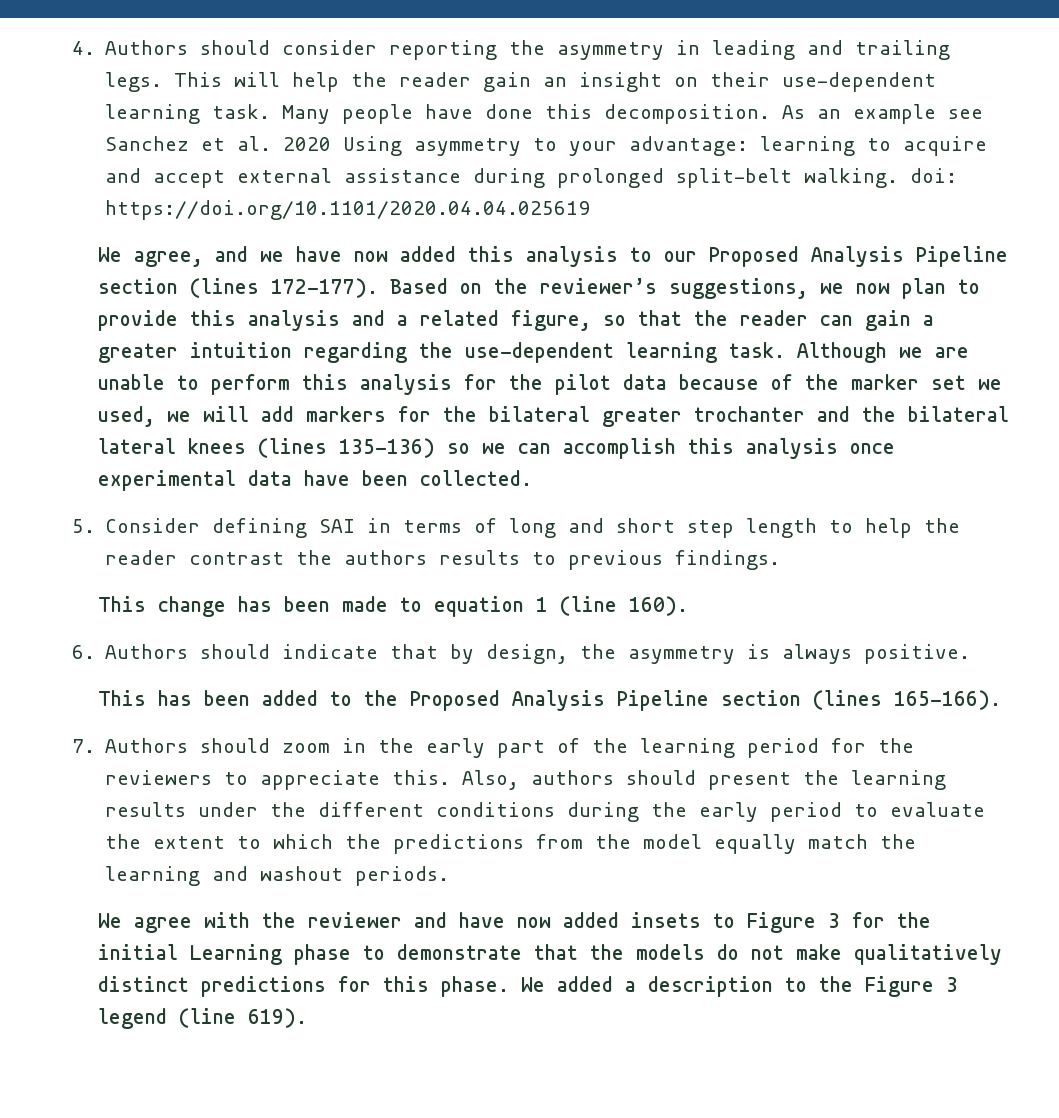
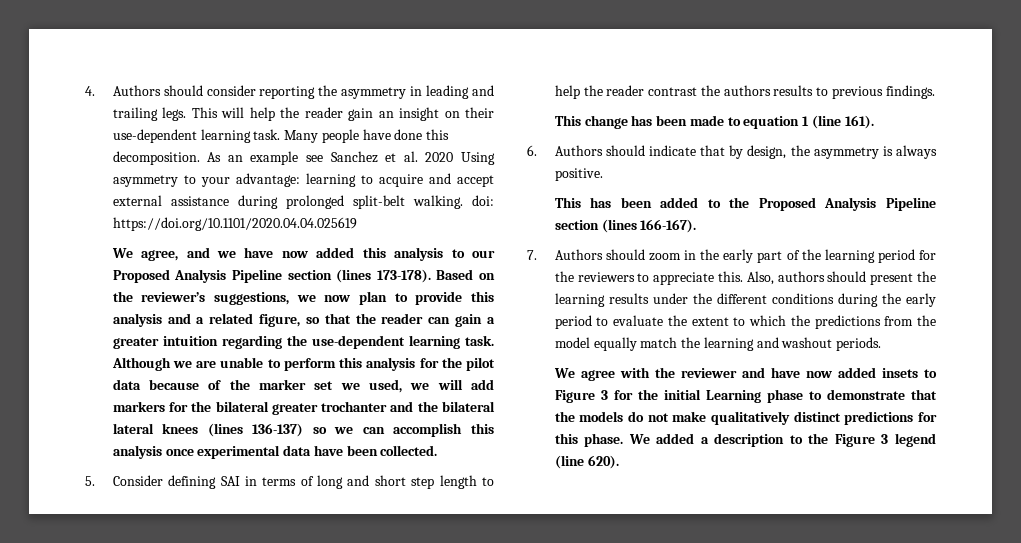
- We agree, and we have now added this analysis to our Proposed Analysis Pipeline section (lines 172-177).
+ We agree, and we have now added this analysis to our Proposed Analysis Pipeline section (lines 173-178).
- Although we are unable to perform this analysis for the pilot data because of the marker set we used, we will add markers for the bilateral greater trochanter and the bilateral lateral knees (lines 135-136) so we can accomplish this analysis once experimental data have been collected.
+ Although we are unable to perform this analysis for the pilot data because of the marker set we used, we will add markers for the bilateral greater trochanter and the bilateral lateral knees (lines 136-137) so we can accomplish this analysis once experimental data have been collected.
- This change has been made to equation 1 (line 160).
+ This change has been made to equation 1 (line 161).
- This has been added to the Proposed Analysis Pipeline section (lines 165-166).
+ This has been added to the Proposed Analysis Pipeline section (lines 166-167).
- We added a description to the Figure 3 legend (line 619).
+ We added a description to the Figure 3 legend (line 620).

